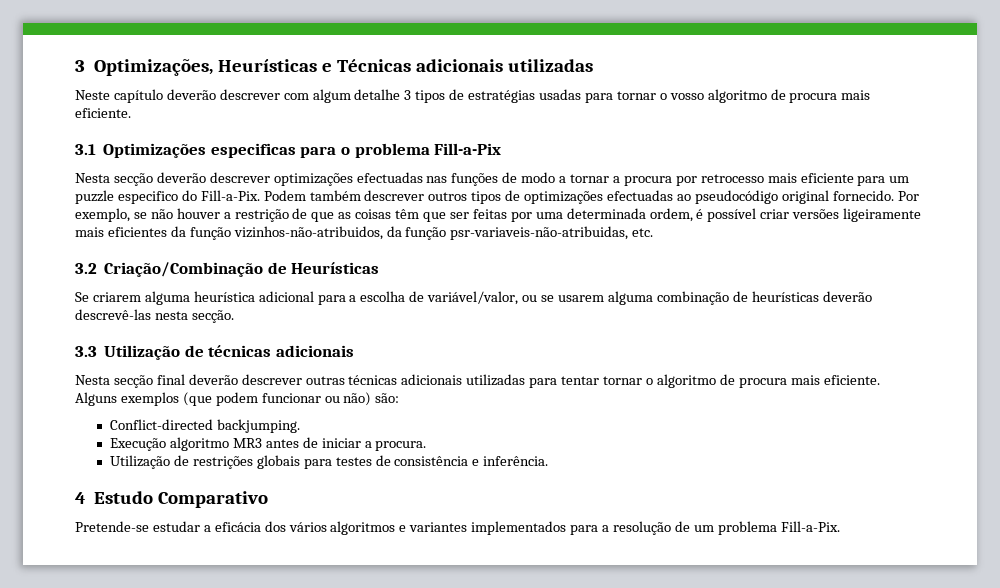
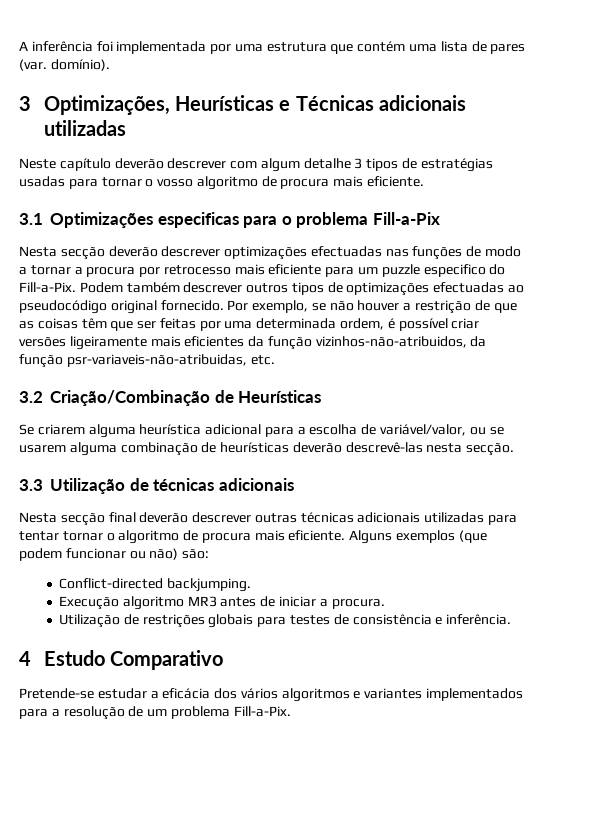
+ A inferência foi implementada por uma estrutura que contém uma lista de pares (var. domínio).

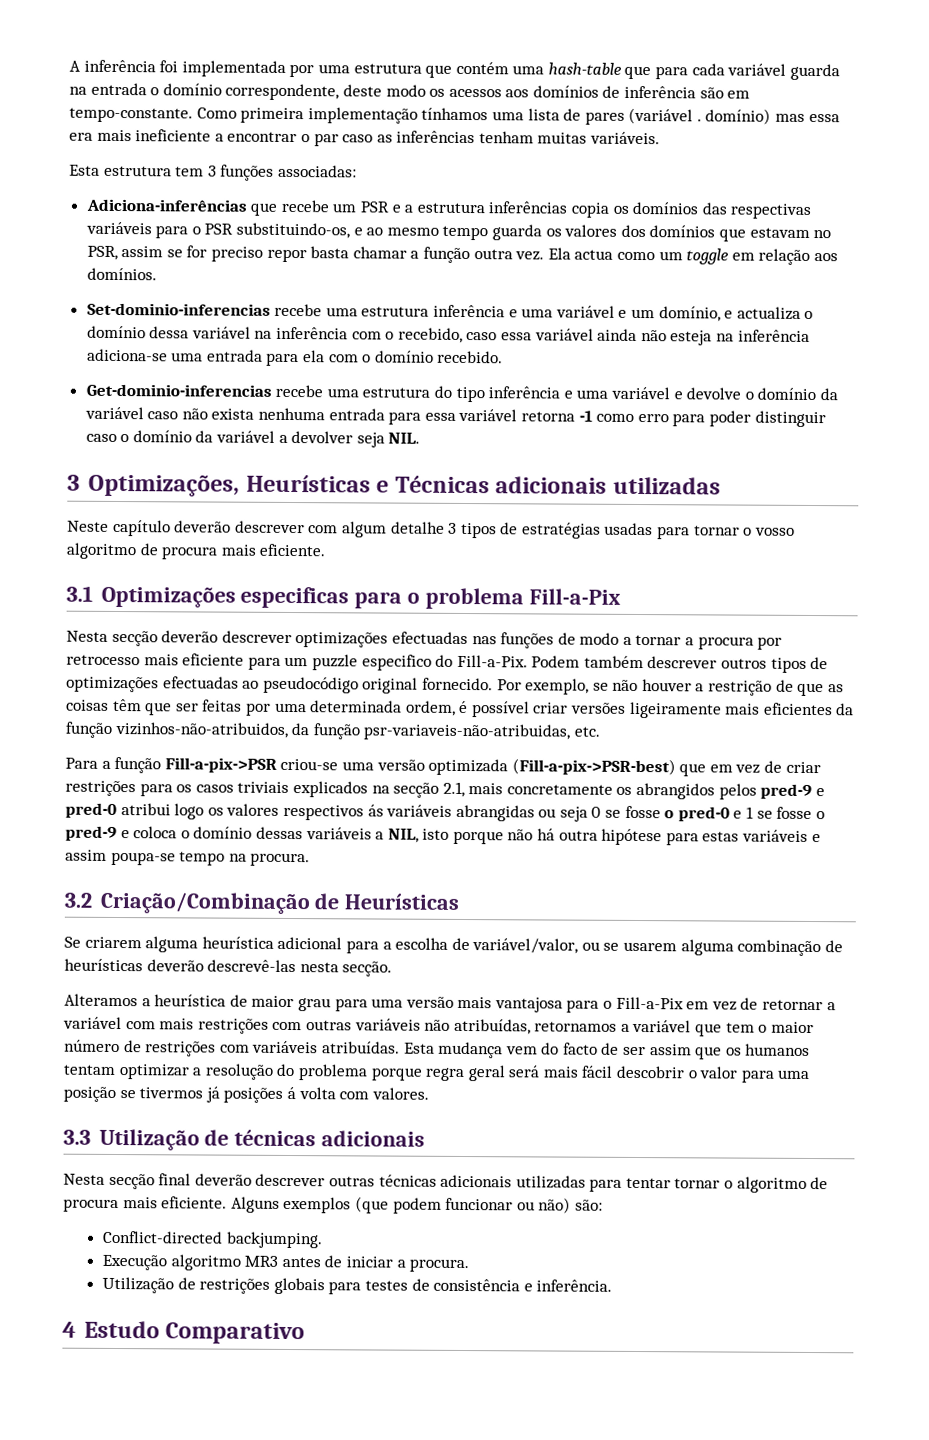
- A inferência foi implementada por uma estrutura que contém uma lista de pares (var. domínio).
+ A inferência foi implementada por uma estrutura que contém uma hash-table que para cada variável guarda na entrada o domínio correspondente, deste modo os acessos aos domínios de inferência são em tempo-constante. Como primeira implementação tínhamos uma lista de pares (variável . domínio) mas essa era mais ineficiente a encontrar o par caso as inferências tenham muitas variáveis.
+ Esta estrutura tem 3 funções associadas:
+ Adiciona-inferências que recebe um PSR e a estrutura inferências copia os domínios das respectivas variáveis para o PSR substituindo-os, e ao mesmo tempo guarda os valores dos domínios que estavam no PSR, assim se for preciso repor basta chamar a função outra vez. Ela actua como um toggle em relação aos domínios.
+ Set-dominio-inferencias recebe uma estrutura inferência e uma variável e um domínio, e actualiza o domínio dessa variável na inferência com o recebido, caso essa variável ainda não esteja na inferência adiciona-se uma entrada para ela com o domínio recebido.
+ Get-dominio-inferencias recebe uma estrutura do tipo inferência e uma variável e devolve o domínio da variável caso não exista nenhuma entrada para essa variável retorna -1 como erro para poder distinguir caso o domínio da variável a devolver seja NIL.
+ Para a função Fill-a-pix->PSR criou-se uma versão optimizada (Fill-a-pix->PSR-best) que em vez de criar restrições para os casos triviais explicados na secção 2.1, mais concretamente os abrangidos pelos pred-9 e pred-0 atribui logo os valores respectivos ás variáveis abrangidas ou seja 0 se fosse o pred-0 e 1 se fosse o pred-9 e coloca o domínio dessas variáveis a NIL, isto porque não há outra hipótese para estas variáveis e assim poupa-se tempo na procura.
+ Alteramos a heurística de maior grau para uma versão mais vantajosa para o Fill-a-Pix em vez de retornar a variável com mais restrições com outras variáveis não atribuídas, retornamos a variável que tem o maior número de restrições com variáveis atribuídas. Esta mudança vem do facto de ser assim que os humanos tentam optimizar a resolução do problema porque regra geral será mais fácil descobrir o valor para uma posição se tivermos já posições á volta com valores.
- Pretende-se estudar a eficácia dos vários algoritmos e variantes implementados para a resolução de um problema Fill-a-Pix.

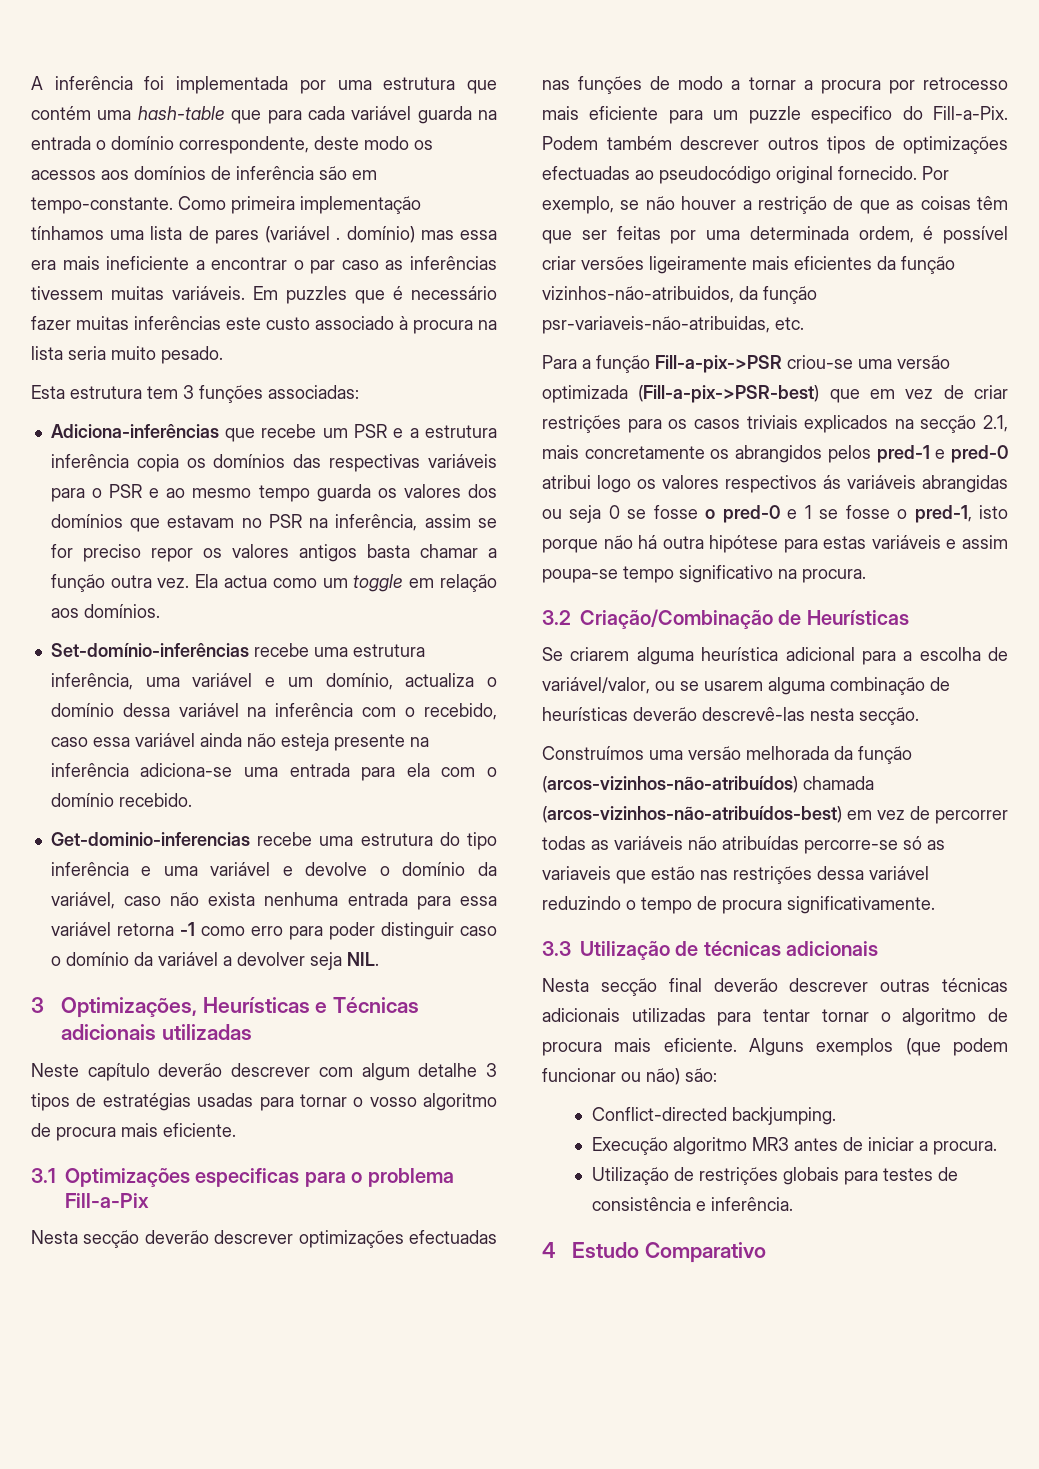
- Como primeira implementação tínhamos uma lista de pares (variável . domínio) mas essa era mais ineficiente a encontrar o par caso as inferências tenham muitas variáveis.
+ Como primeira implementação tínhamos uma lista de pares (variável . domínio) mas essa era mais ineficiente a encontrar o par caso as inferências tivessem muitas variáveis. Em puzzles que é necessário fazer muitas inferências este custo associado à procura na lista seria muito pesado.
- Adiciona-inferências que recebe um PSR e a estrutura inferências copia os domínios das respectivas variáveis para o PSR substituindo-os, e ao mesmo tempo guarda os valores dos domínios que estavam no PSR, assim se for preciso repor basta chamar a função outra vez.
+ Adiciona-inferências que recebe um PSR e a estrutura inferência copia os domínios das respectivas variáveis para o PSR e ao mesmo tempo guarda os valores dos domínios que estavam no PSR na inferência, assim se for preciso repor os valores antigos basta chamar a função outra vez.
- Set-dominio-inferencias recebe uma estrutura inferência e uma variável e um domínio, e actualiza o domínio dessa variável na inferência com o recebido, caso essa variável ainda não esteja na inferência adiciona-se uma entrada para ela com o domínio recebido.
+ Set-domínio-inferências recebe uma estrutura inferência, uma variável e um domínio, actualiza o domínio dessa variável na inferência com o recebido, caso essa variável ainda não esteja presente na inferência adiciona-se uma entrada para ela com o domínio recebido.
- Get-dominio-inferencias recebe uma estrutura do tipo inferência e uma variável e devolve o domínio da variável caso não exista nenhuma entrada para essa variável retorna -1 como erro para poder distinguir caso o domínio da variável a devolver seja NIL.
+ Get-dominio-inferencias recebe uma estrutura do tipo inferência e uma variável e devolve o domínio da variável, caso não exista nenhuma entrada para essa variável retorna -1 como erro para poder distinguir caso o domínio da variável a devolver seja NIL.
- Para a função Fill-a-pix->PSR criou-se uma versão optimizada (Fill-a-pix->PSR-best) que em vez de criar restrições para os casos triviais explicados na secção 2.1, mais concretamente os abrangidos pelos pred-9 e pred-0 atribui logo os valores respectivos ás variáveis abrangidas ou seja 0 se fosse o pred-0 e 1 se fosse o pred-9 e coloca o domínio dessas variáveis a NIL, isto porque não há outra hipótese para estas variáveis e assim poupa-se tempo na procura.
+ Para a função Fill-a-pix->PSR criou-se uma versão optimizada (Fill-a-pix->PSR-best) que em vez de criar restrições para os casos triviais explicados na secção 2.1, mais concretamente os abrangidos pelos pred-1 e pred-0 atribui logo os valores respectivos ás variáveis abrangidas ou seja 0 se fosse o pred-0 e 1 se fosse o pred-1, isto porque não há outra hipótese para estas variáveis e assim poupa-se tempo significativo na procura.
- Alteramos a heurística de maior grau para uma versão mais vantajosa para o Fill-a-Pix em vez de retornar a variável com mais restrições com outras variáveis não atribuídas, retornamos a variável que tem o maior número de restrições com variáveis atribuídas. Esta mudança vem do facto de ser assim que os humanos tentam optimizar a resolução do problema porque regra geral será mais fácil descobrir o valor para uma posição se tivermos já posições á volta com valores.
+ Construímos uma versão melhorada da função (arcos-vizinhos-não-atribuídos) chamada (arcos-vizinhos-não-atribuídos-best) em vez de percorrer todas as variáveis não atribuídas percorre-se só as variaveis que estão nas restrições dessa variável reduzindo o tempo de procura significativamente.

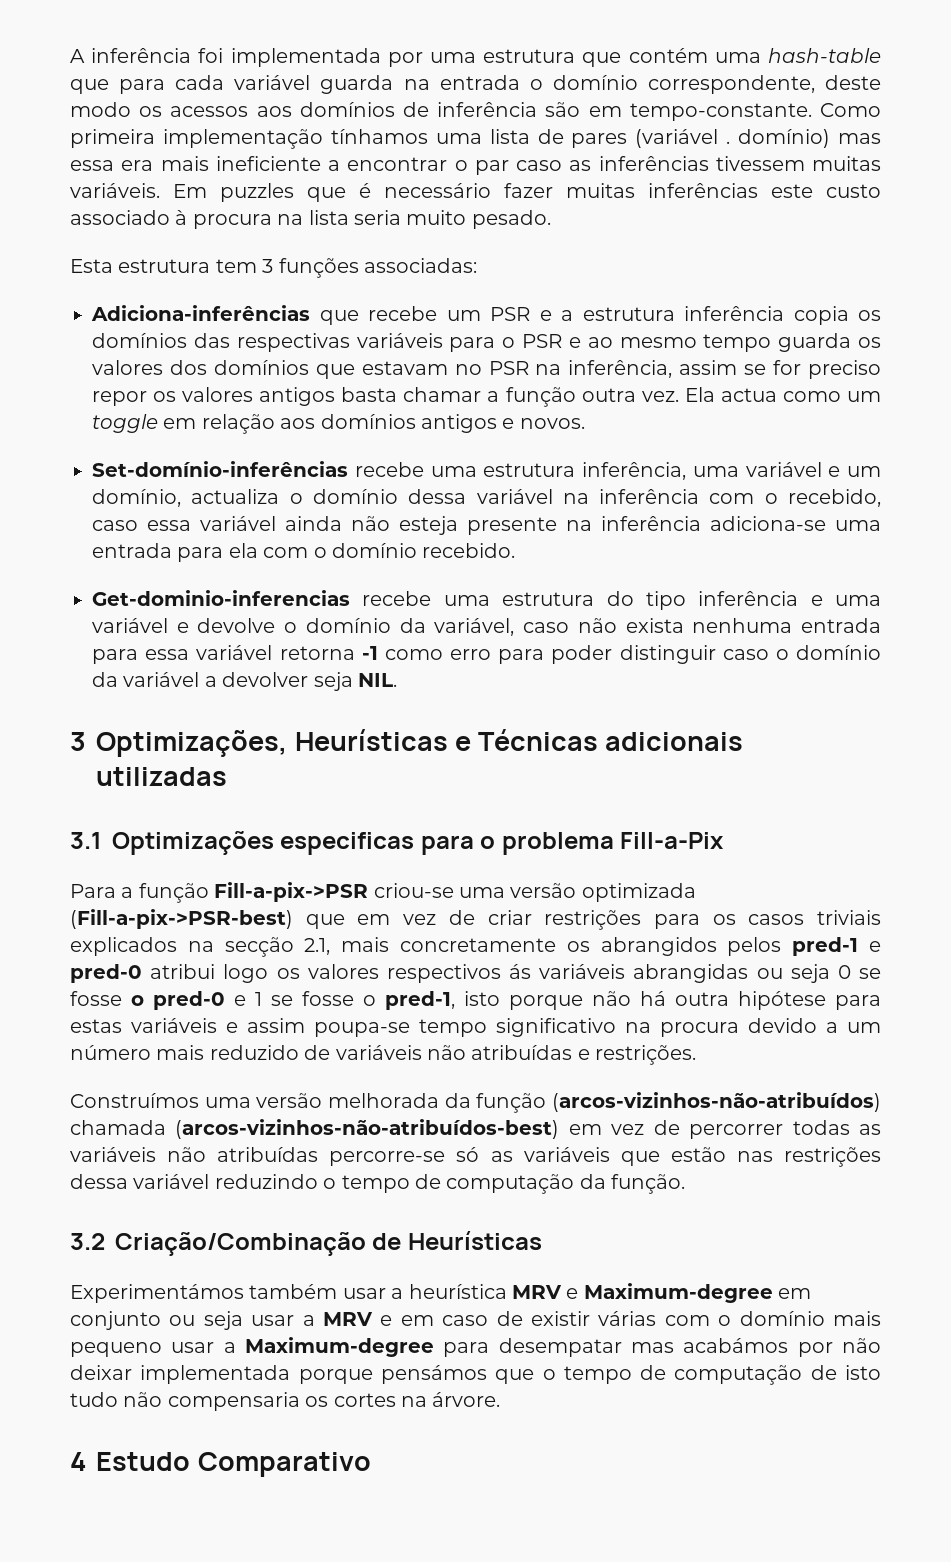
- Ela actua como um toggle em relação aos domínios.
+ Ela actua como um toggle em relação aos domínios antigos e novos.
- Neste capítulo deverão descrever com algum detalhe 3 tipos de estratégias usadas para tornar o vosso algoritmo de procura mais eficiente.
- Nesta secção deverão descrever optimizações efectuadas nas funções de modo a tornar a procura por retrocesso mais eficiente para um puzzle especifico do Fill-a-Pix. Podem também descrever outros tipos de optimizações efectuadas ao pseudocódigo original fornecido. Por exemplo, se não houver a restrição de que as coisas têm que ser feitas por uma determinada ordem, é possível criar versões ligeiramente mais eficientes da função vizinhos-não-atribuidos, da função psr-variaveis-não-atribuidas, etc.
- Para a função Fill-a-pix->PSR criou-se uma versão optimizada (Fill-a-pix->PSR-best) que em vez de criar restrições para os casos triviais explicados na secção 2.1, mais concretamente os abrangidos pelos pred-1 e pred-0 atribui logo os valores respectivos ás variáveis abrangidas ou seja 0 se fosse o pred-0 e 1 se fosse o pred-1, isto porque não há outra hipótese para estas variáveis e assim poupa-se tempo significativo na procura.
- 3.2 Criação/Combinação de Heurísticas
- Se criarem alguma heurística adicional para a escolha de variável/valor, ou se usarem alguma combinação de heurísticas deverão descrevê-las nesta secção.
+ Para a função Fill-a-pix->PSR criou-se uma versão optimizada (Fill-a-pix->PSR-best) que em vez de criar restrições para os casos triviais explicados na secção 2.1, mais concretamente os abrangidos pelos pred-1 e pred-0 atribui logo os valores respectivos ás variáveis abrangidas ou seja 0 se fosse o pred-0 e 1 se fosse o pred-1, isto porque não há outra hipótese para estas variáveis e assim poupa-se tempo significativo na procura devido a um número mais reduzido de variáveis não atribuídas e restrições.
- Construímos uma versão melhorada da função (arcos-vizinhos-não-atribuídos) chamada (arcos-vizinhos-não-atribuídos-best) em vez de percorrer todas as variáveis não atribuídas percorre-se só as variaveis que estão nas restrições dessa variável reduzindo o tempo de procura significativamente.
- 3.3 Utilização de técnicas adicionais
- Nesta secção final deverão descrever outras técnicas adicionais utilizadas para tentar tornar o algoritmo de procura mais eficiente. Alguns exemplos (que podem funcionar ou não) são:
- Conflict-directed backjumping.
- Execução algoritmo MR3 antes de iniciar a procura.
- Utilização de restrições globais para testes de consistência e inferência.
+ Construímos uma versão melhorada da função (arcos-vizinhos-não-atribuídos) chamada (arcos-vizinhos-não-atribuídos-best) em vez de percorrer todas as variáveis não atribuídas percorre-se só as variáveis que estão nas restrições dessa variável reduzindo o tempo de computação da função.
+ 3.2 Criação/Combinação de Heurísticas
+ Experimentámos também usar a heurística MRV e Maximum-degree em conjunto ou seja usar a MRV e em caso de existir várias com o domínio mais pequeno usar a Maximum-degree para desempatar mas acabámos por não deixar implementada porque pensámos que o tempo de computação de isto tudo não compensaria os cortes na árvore.

